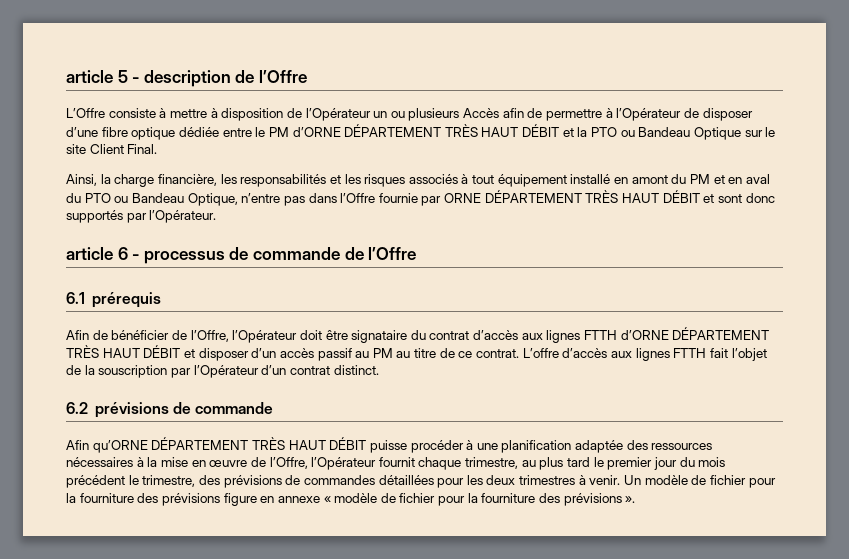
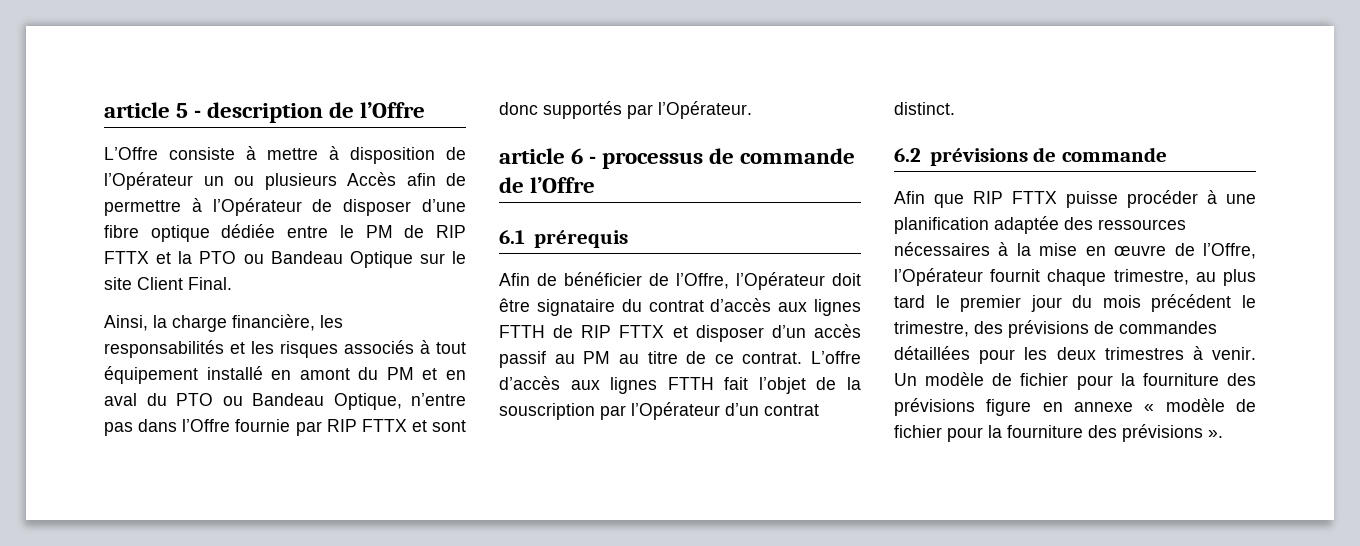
- L’Offre consiste à mettre à disposition de l’Opérateur un ou plusieurs Accès afin de permettre à l’Opérateur de disposer d’une fibre optique dédiée entre le PM d’ORNE DÉPARTEMENT TRÈS HAUT DÉBIT et la PTO ou Bandeau Optique sur le site Client Final.
+ L’Offre consiste à mettre à disposition de l’Opérateur un ou plusieurs Accès afin de permettre à l’Opérateur de disposer d’une fibre optique dédiée entre le PM de RIP FTTX et la PTO ou Bandeau Optique sur le site Client Final.
- Ainsi, la charge financière, les responsabilités et les risques associés à tout équipement installé en amont du PM et en aval du PTO ou Bandeau Optique, n’entre pas dans l’Offre fournie par ORNE DÉPARTEMENT TRÈS HAUT DÉBIT et sont donc supportés par l’Opérateur.
+ Ainsi, la charge financière, les responsabilités et les risques associés à tout équipement installé en amont du PM et en aval du PTO ou Bandeau Optique, n’entre pas dans l’Offre fournie par RIP FTTX et sont donc supportés par l’Opérateur.
- Afin de bénéficier de l’Offre, l’Opérateur doit être signataire du contrat d’accès aux lignes FTTH d’ORNE DÉPARTEMENT TRÈS HAUT DÉBIT et disposer d’un accès passif au PM au titre de ce contrat.
+ Afin de bénéficier de l’Offre, l’Opérateur doit être signataire du contrat d’accès aux lignes FTTH de RIP FTTX et disposer d’un accès passif au PM au titre de ce contrat.
- Afin qu’ORNE DÉPARTEMENT TRÈS HAUT DÉBIT puisse procéder à une planification adaptée des ressources nécessaires à la mise en œuvre de l’Offre, l’Opérateur fournit chaque trimestre, au plus tard le premier jour du mois précédent le trimestre, des prévisions de commandes détaillées pour les deux trimestres à venir.
+ Afin que RIP FTTX puisse procéder à une planification adaptée des ressources nécessaires à la mise en œuvre de l’Offre, l’Opérateur fournit chaque trimestre, au plus tard le premier jour du mois précédent le trimestre, des prévisions de commandes détaillées pour les deux trimestres à venir.

